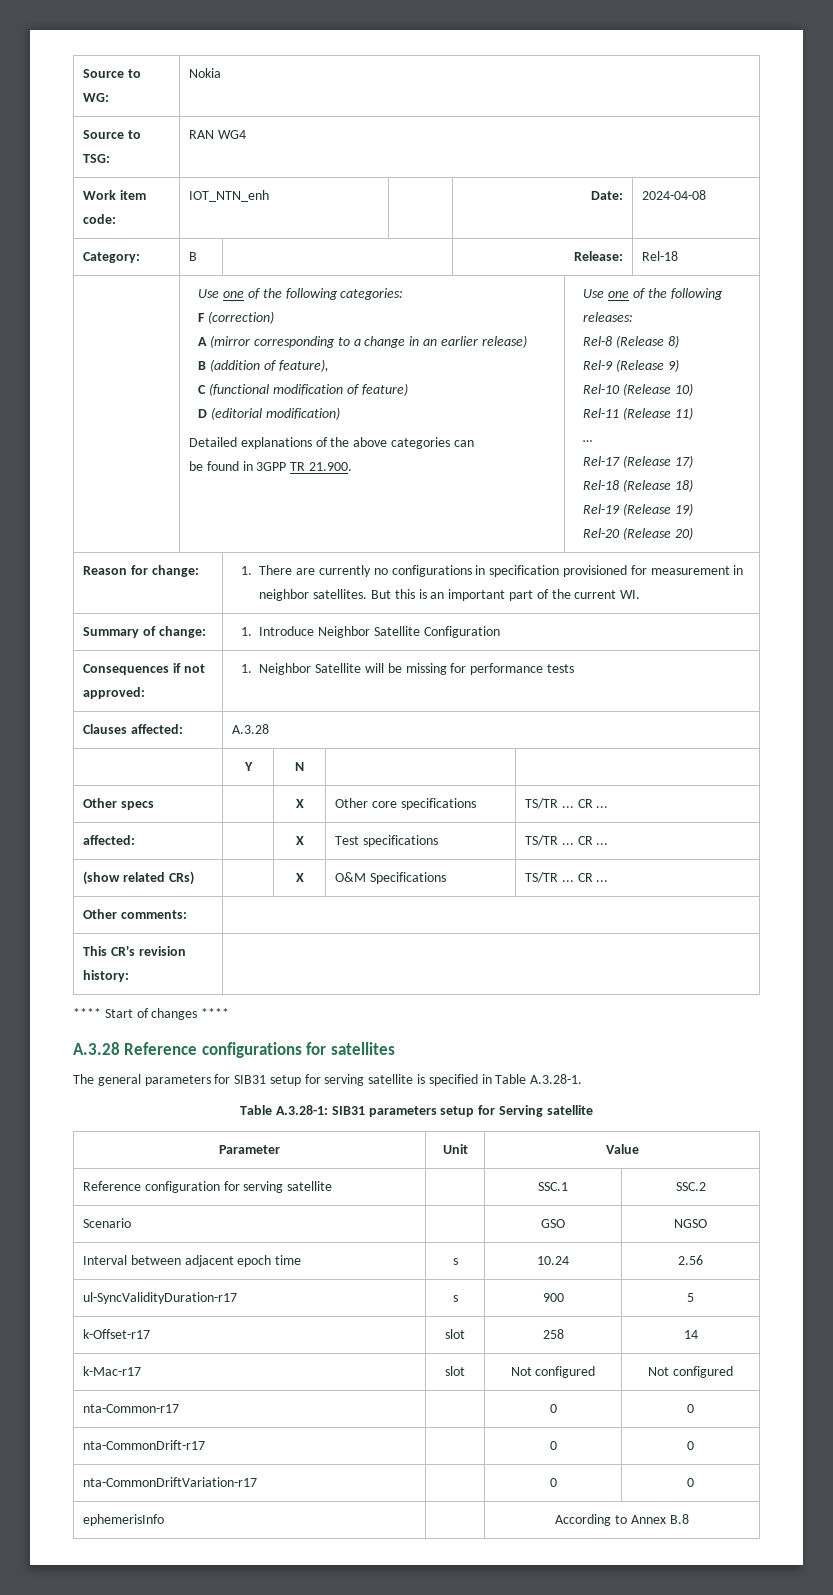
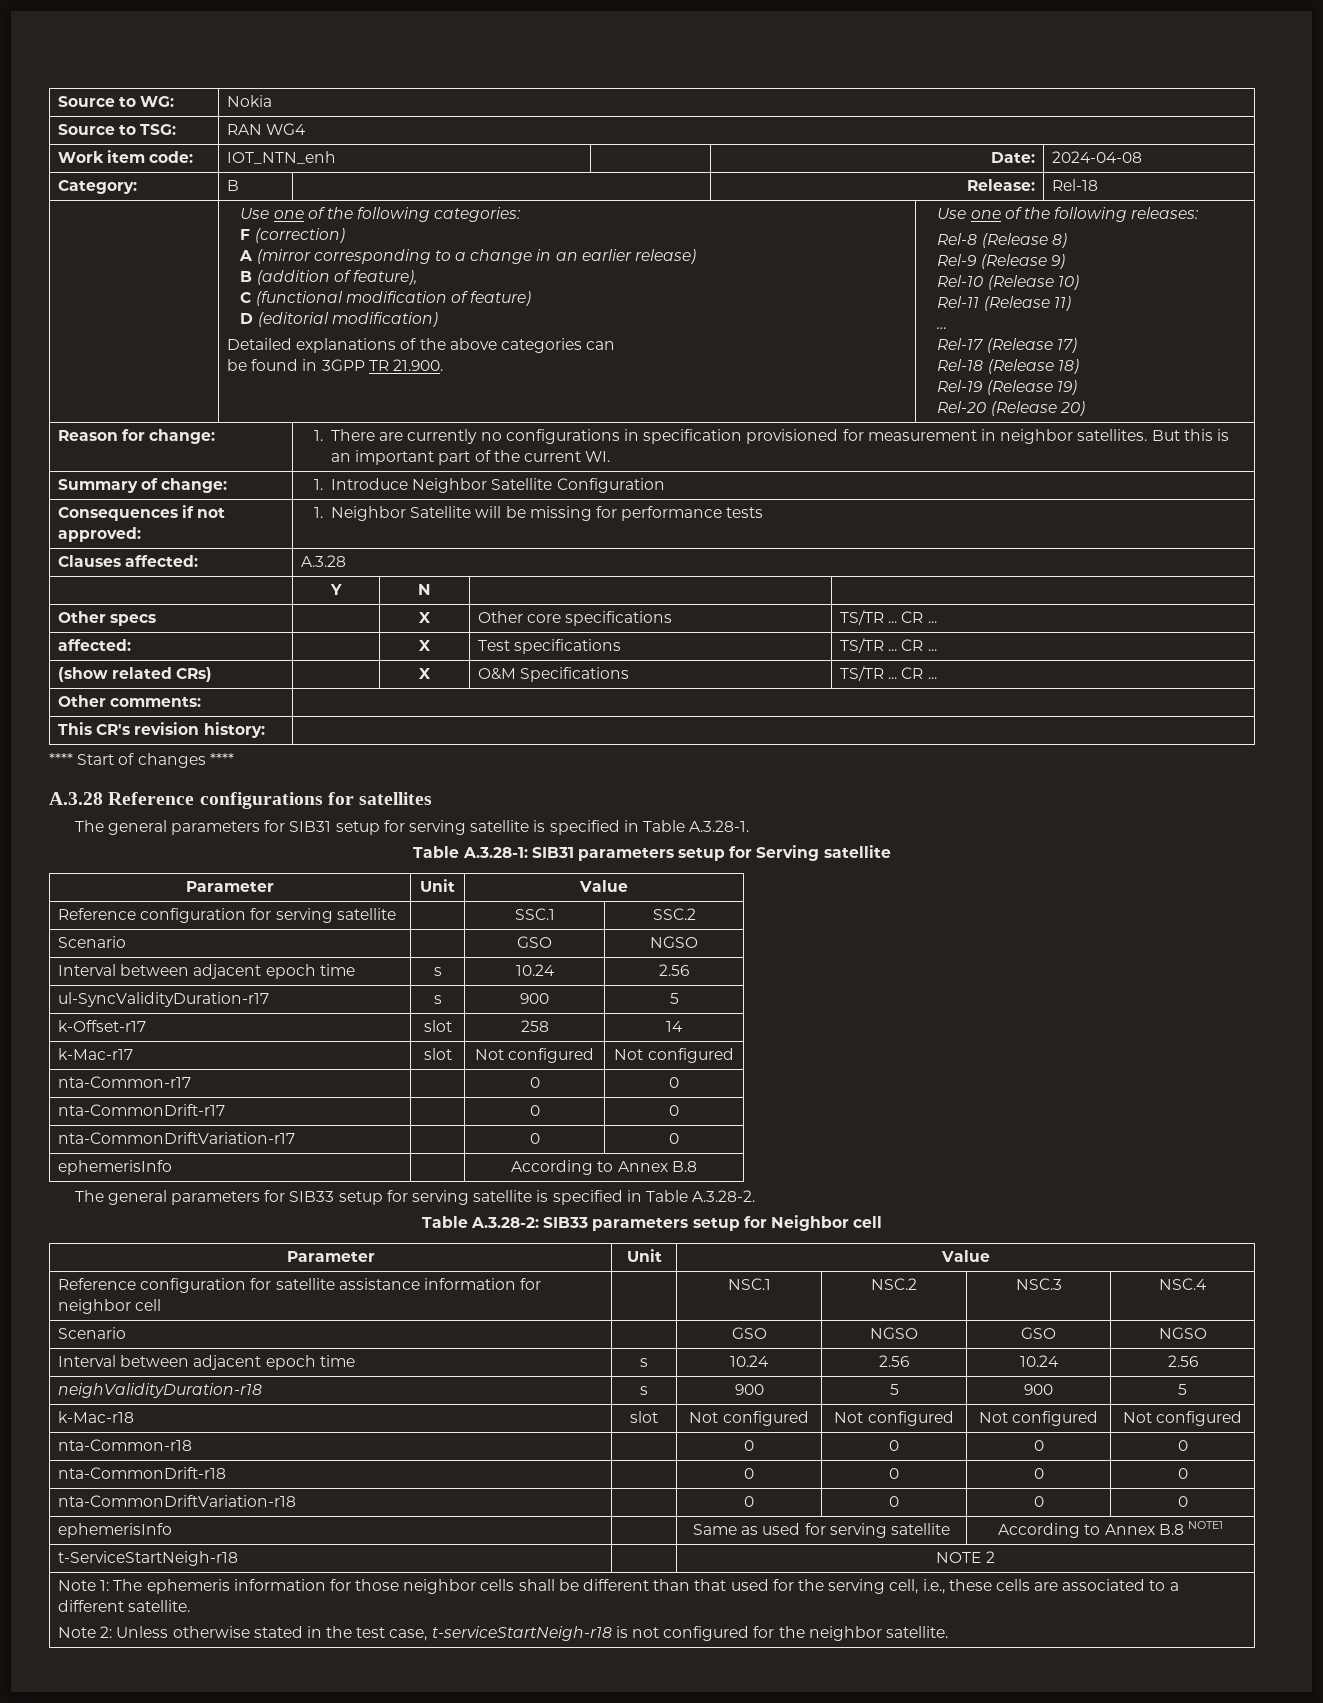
+ The general parameters for SIB33 setup for serving satellite is specified in Table A.3.28-2.
+ Table A.3.28-2: SIB33 parameters setup for Neighbor cell
+ Parameter | Unit | Value
+ Reference configuration for satellite assistance information for neighbor cell | | NSC.1 | NSC.2 | NSC.3 | NSC.4
+ Scenario | | GSO | NGSO | GSO | NGSO
+ Interval between adjacent epoch time | s | 10.24 | 2.56 | 10.24 | 2.56
+ neighValidityDuration-r18 | s | 900 | 5 | 900 | 5
+ k-Mac-r18 | slot | Not configured | Not configured | Not configured | Not configured
+ nta-Common-r18 | | 0 | 0 | 0 | 0
+ nta-CommonDrift-r18 | | 0 | 0 | 0 | 0
+ nta-CommonDriftVariation-r18 | | 0 | 0 | 0 | 0
+ ephemerisInfo | | Same as used for serving satellite | According to Annex B.8 NOTE1
+ t-ServiceStartNeigh-r18 | | NOTE 2
+ Note 1: The ephemeris information for those neighbor cells shall be different than that used for the serving cell, i.e., these cells are associated to a different satellite.
+ Note 2: Unless otherwise stated in the test case, t-serviceStartNeigh-r18 is not configured for the neighbor satellite.

